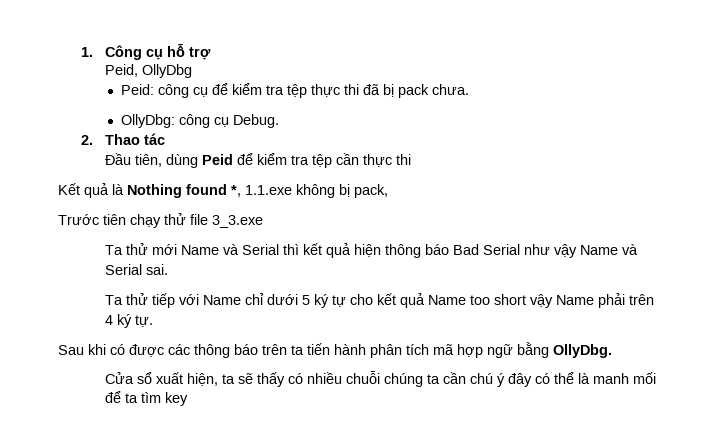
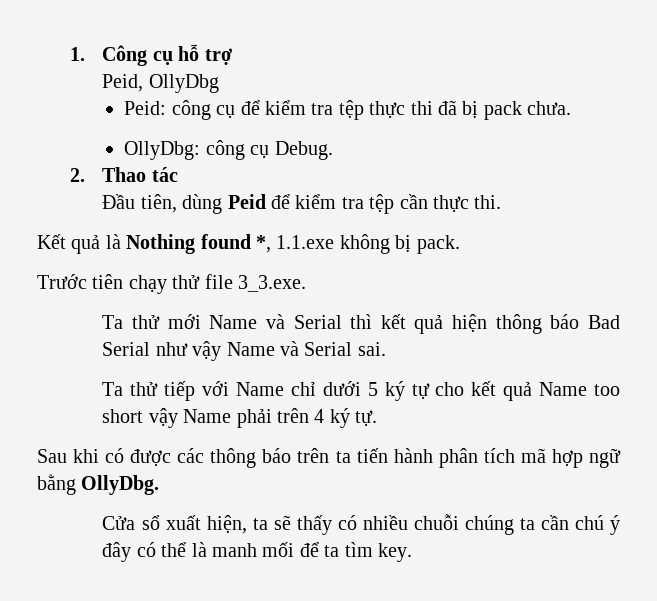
- Đầu tiên, dùng Peid để kiểm tra tệp cần thực thi
+ Đầu tiên, dùng Peid để kiểm tra tệp cần thực thi.
- Kết quả là Nothing found *, 1.1.exe không bị pack,
+ Kết quả là Nothing found *, 1.1.exe không bị pack.
- Trước tiên chạy thử file 3_3.exe
+ Trước tiên chạy thử file 3_3.exe.
- Cửa sổ xuất hiện, ta sẽ thấy có nhiều chuỗi chúng ta cần chú ý đây có thể là manh mối để ta tìm key
+ Cửa sổ xuất hiện, ta sẽ thấy có nhiều chuỗi chúng ta cần chú ý đây có thể là manh mối để ta tìm key.

